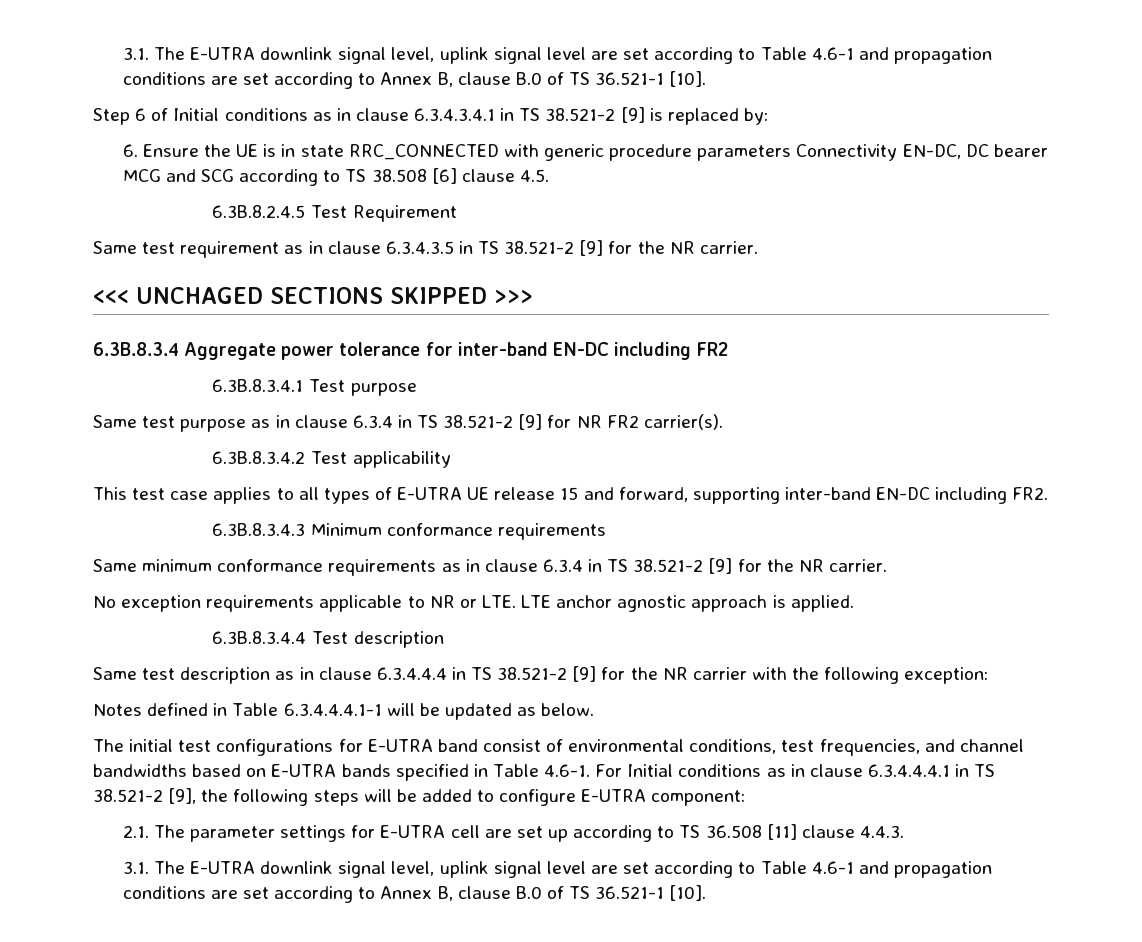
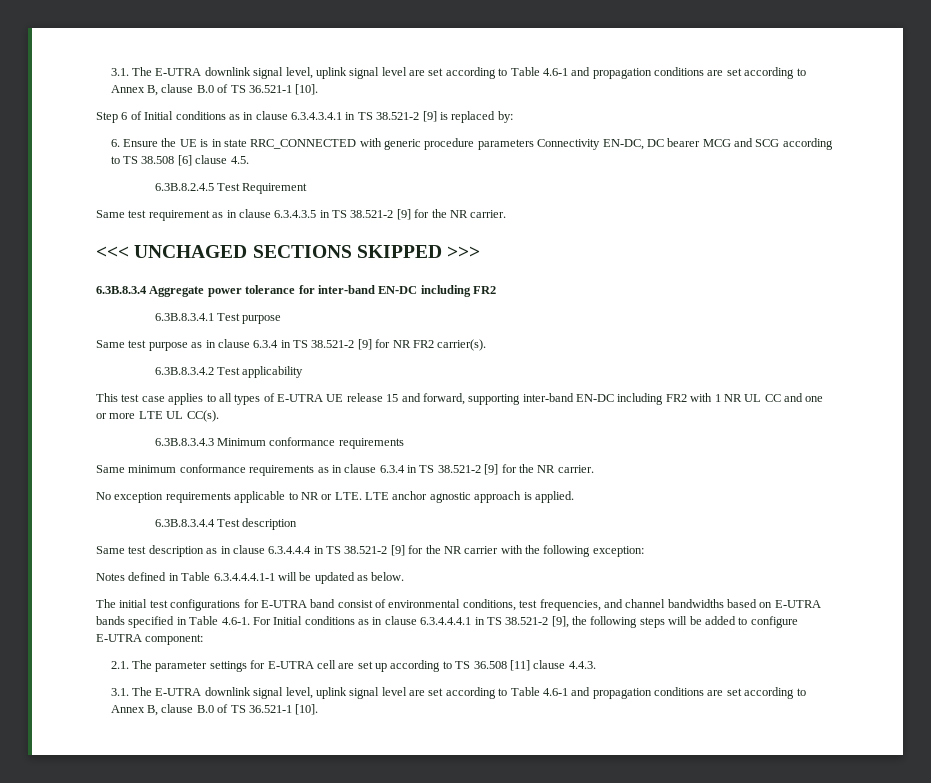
- This test case applies to all types of E-UTRA UE release 15 and forward, supporting inter-band EN-DC including FR2.
+ This test case applies to all types of E-UTRA UE release 15 and forward, supporting inter-band EN-DC including FR2 with 1 NR UL CC and one or more LTE UL CC(s).

